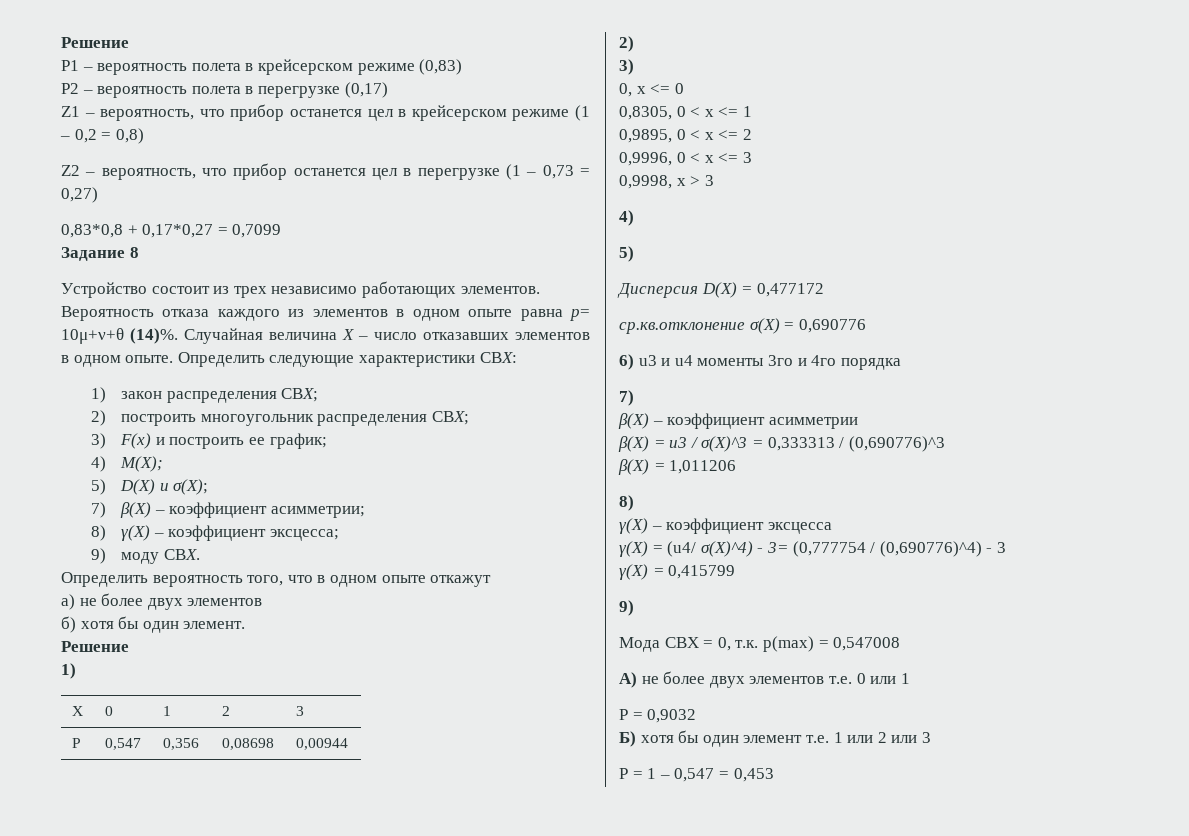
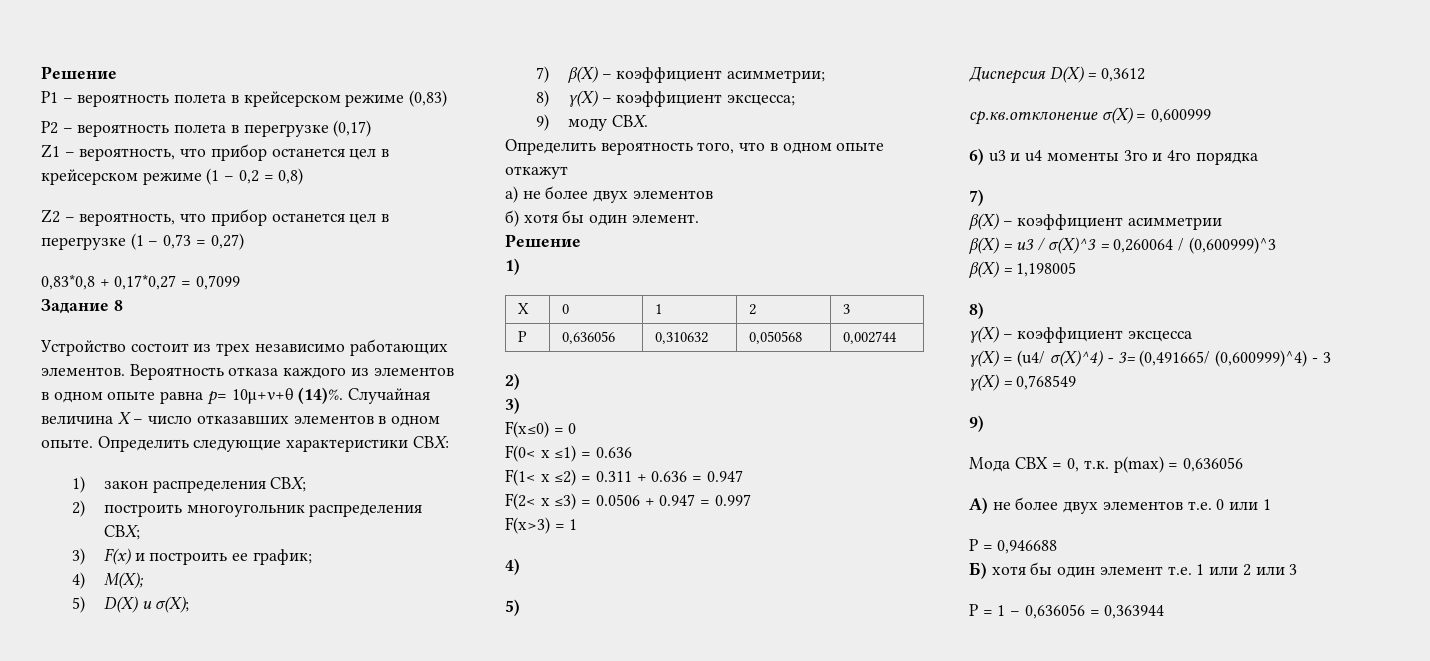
- P | 0,547 | 0,356 | 0,08698 | 0,00944
+ P | 0,636056 | 0,310632 | 0,050568 | 0,002744
  2)
  3)
- 0, x <= 0
- 0,8305, 0 < x <= 1
- 0,9895, 0 < x <= 2
- 0,9996, 0 < x <= 3
- 0,9998, x > 3
+ F(x≤0) = 0
+ F(0< x ≤1) = 0.636
+ F(1< x ≤2) = 0.311 + 0.636 = 0.947
+ F(2< x ≤3) = 0.0506 + 0.947 = 0.997
+ F(x>3) = 1
- Дисперсия D(X) = 0,477172
+ Дисперсия D(X) = 0,3612
- ср.кв.отклонение σ(X) = 0,690776
+ ср.кв.отклонение σ(X) = 0,600999
- β(X) = u3 / σ(X)^3 = 0,333313 / (0,690776)^3
- β(X) = 1,011206
+ β(X) = u3 / σ(X)^3 = 0,260064 / (0,600999)^3
+ β(X) = 1,198005
- γ(X) = (u4/ σ(X)^4) - 3= (0,777754 / (0,690776)^4) - 3
+ γ(X) = (u4/ σ(X)^4) - 3= (0,491665/ (0,600999)^4) - 3
- γ(X) = 0,415799
+ γ(X) = 0,768549
- Мода СВХ = 0, т.к. p(max) = 0,547008
+ Мода СВХ = 0, т.к. p(max) = 0,636056
- P = 0,9032
+ P = 0,946688
- P = 1 – 0,547 = 0,453
+ P = 1 – 0,636056 = 0,363944

